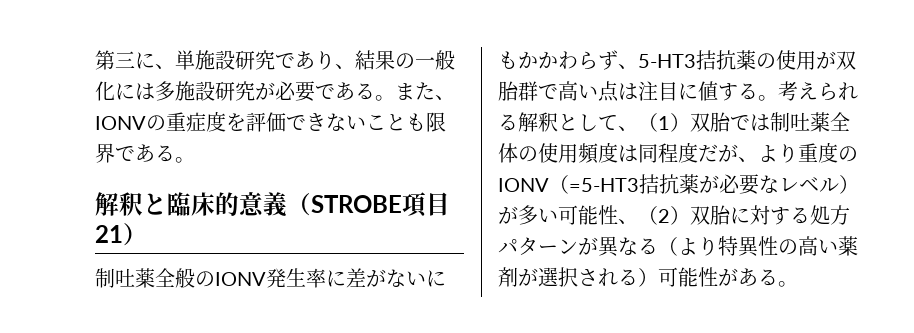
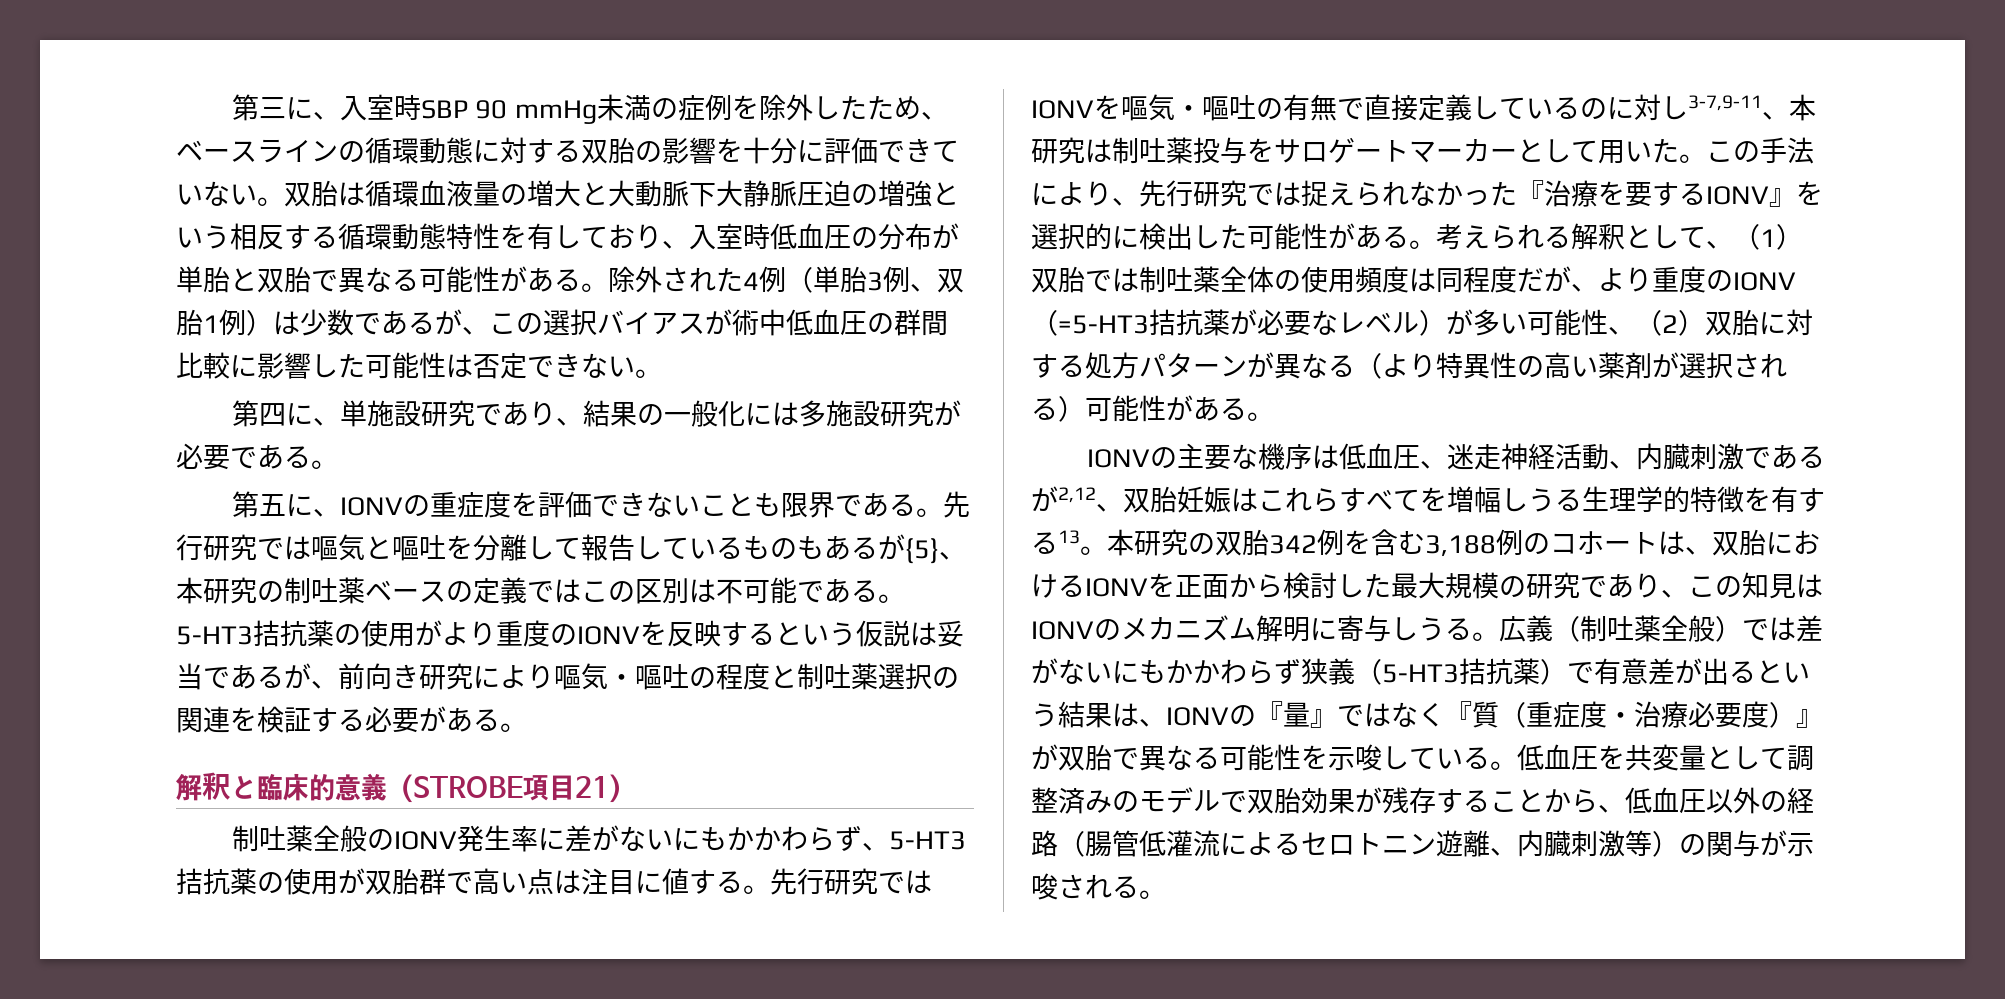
- 第三に、単施設研究であり、結果の一般化には多施設研究が必要である。また、IONVの重症度を評価できないことも限界である。
+ 第三に、入室時SBP 90 mmHg未満の症例を除外したため、ベースラインの循環動態に対する双胎の影響を十分に評価できていない。双胎は循環血液量の増大と大動脈下大静脈圧迫の増強という相反する循環動態特性を有しており、入室時低血圧の分布が単胎と双胎で異なる可能性がある。除外された4例（単胎3例、双胎1例）は少数であるが、この選択バイアスが術中低血圧の群間比較に影響した可能性は否定できない。
+ 第四に、単施設研究であり、結果の一般化には多施設研究が必要である。
+ 第五に、IONVの重症度を評価できないことも限界である。先行研究では嘔気と嘔吐を分離して報告しているものもあるが{5}、本研究の制吐薬ベースの定義ではこの区別は不可能である。5-HT3拮抗薬の使用がより重度のIONVを反映するという仮説は妥当であるが、前向き研究により嘔気・嘔吐の程度と制吐薬選択の関連を検証する必要がある。
+ 先行研究ではIONVを嘔気・嘔吐の有無で直接定義しているのに対し3-7,9-11、本研究は制吐薬投与をサロゲートマーカーとして用いた。この手法により、先行研究では捉えられなかった『治療を要するIONV』を選択的に検出した可能性がある。
+ IONVの主要な機序は低血圧、迷走神経活動、内臓刺激であるが2,12、双胎妊娠はこれらすべてを増幅しうる生理学的特徴を有する13。本研究の双胎342例を含む3,188例のコホートは、双胎におけるIONVを正面から検討した最大規模の研究であり、この知見はIONVのメカニズム解明に寄与しうる。広義（制吐薬全般）では差がないにもかかわらず狭義（5-HT3拮抗薬）で有意差が出るという結果は、IONVの『量』ではなく『質（重症度・治療必要度）』が双胎で異なる可能性を示唆している。低血圧を共変量として調整済みのモデルで双胎効果が残存することから、低血圧以外の経路（腸管低灌流によるセロトニン遊離、内臓刺激等）の関与が示唆される。

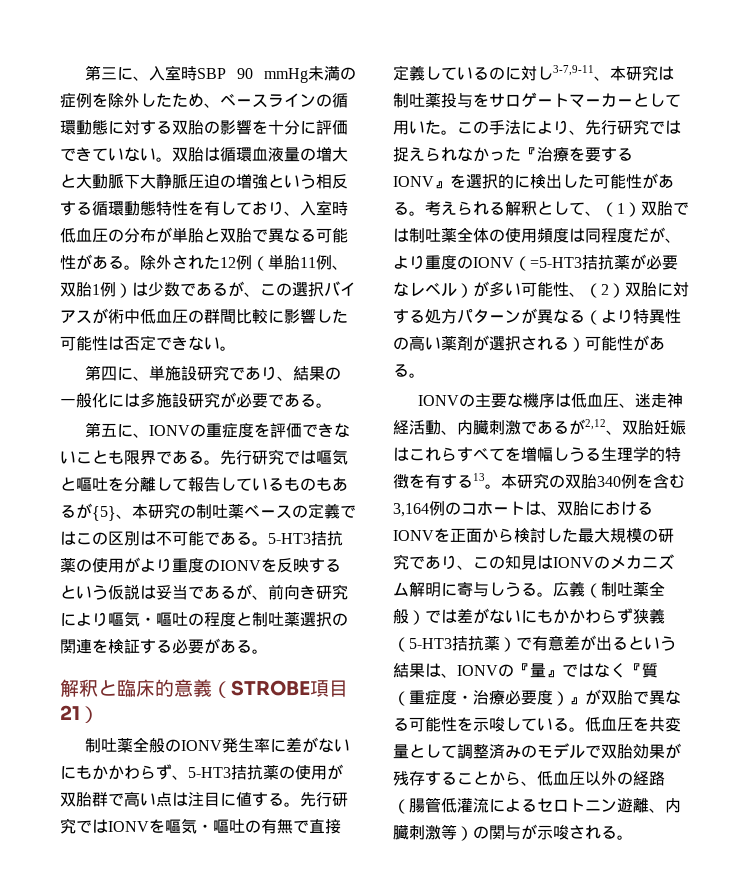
- 除外された4例（単胎3例、双胎1例）は少数であるが、この選択バイアスが術中低血圧の群間比較に影響した可能性は否定できない。
+ 除外された12例（単胎11例、双胎1例）は少数であるが、この選択バイアスが術中低血圧の群間比較に影響した可能性は否定できない。
- 本研究の双胎342例を含む3,188例のコホートは、双胎におけるIONVを正面から検討した最大規模の研究であり、この知見はIONVのメカニズム解明に寄与しうる。
+ 本研究の双胎340例を含む3,164例のコホートは、双胎におけるIONVを正面から検討した最大規模の研究であり、この知見はIONVのメカニズム解明に寄与しうる。

